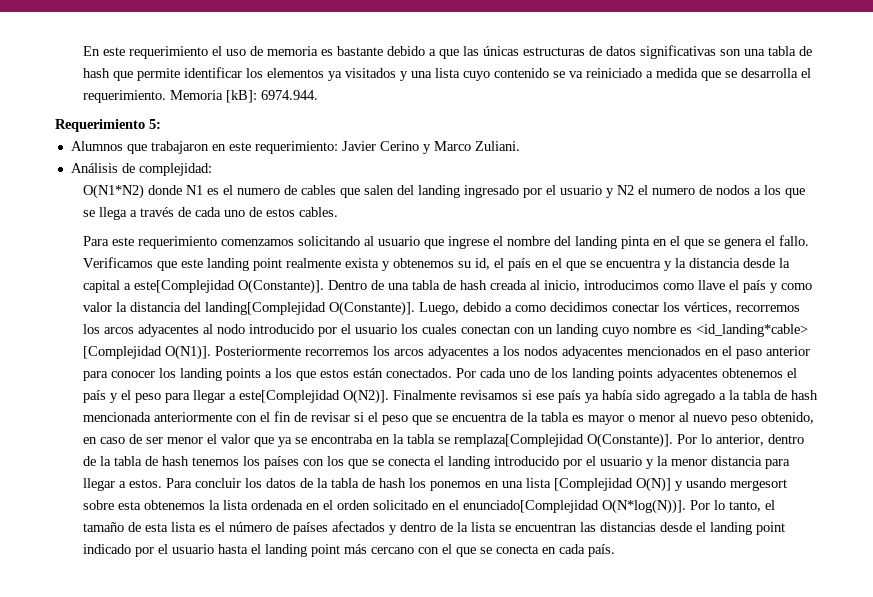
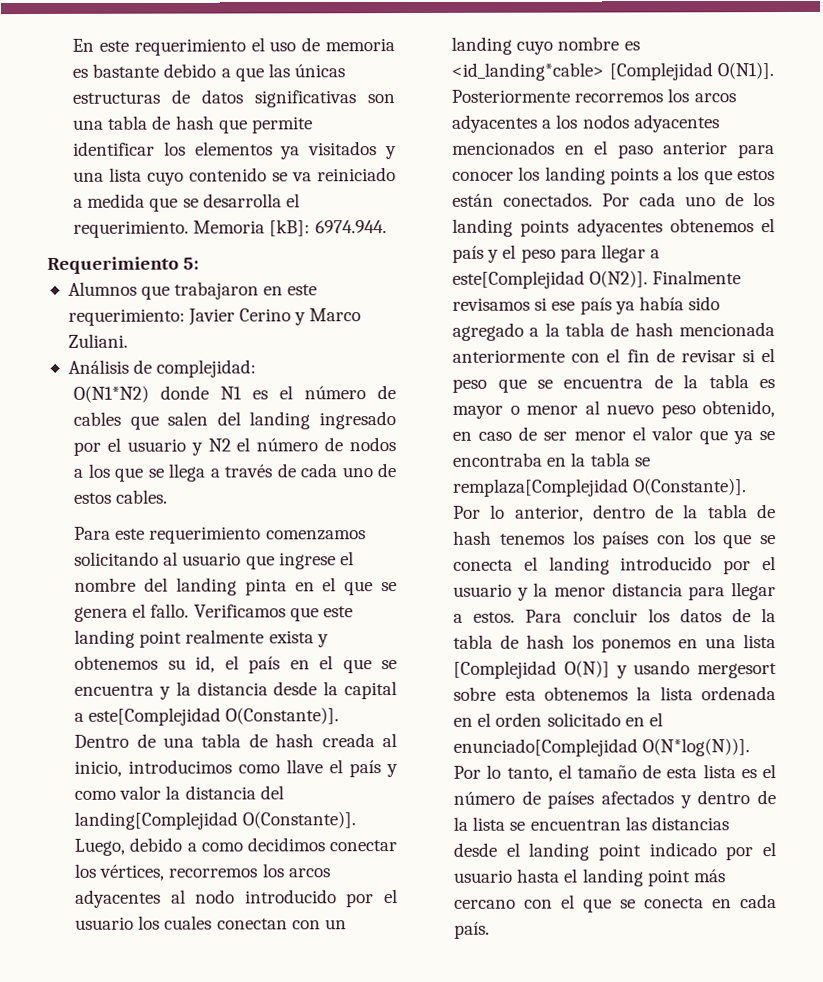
- O(N1*N2) donde N1 es el numero de cables que salen del landing ingresado por el usuario y N2 el numero de nodos a los que se llega a través de cada uno de estos cables.
+ O(N1*N2) donde N1 es el número de cables que salen del landing ingresado por el usuario y N2 el número de nodos a los que se llega a través de cada uno de estos cables.

